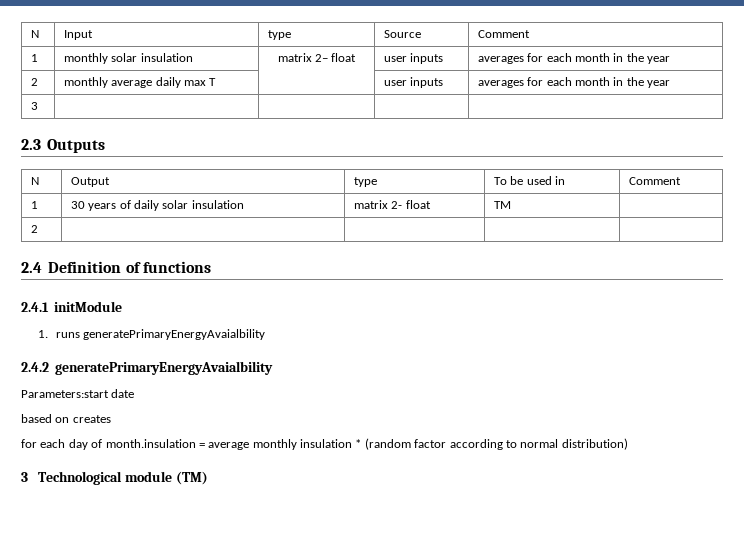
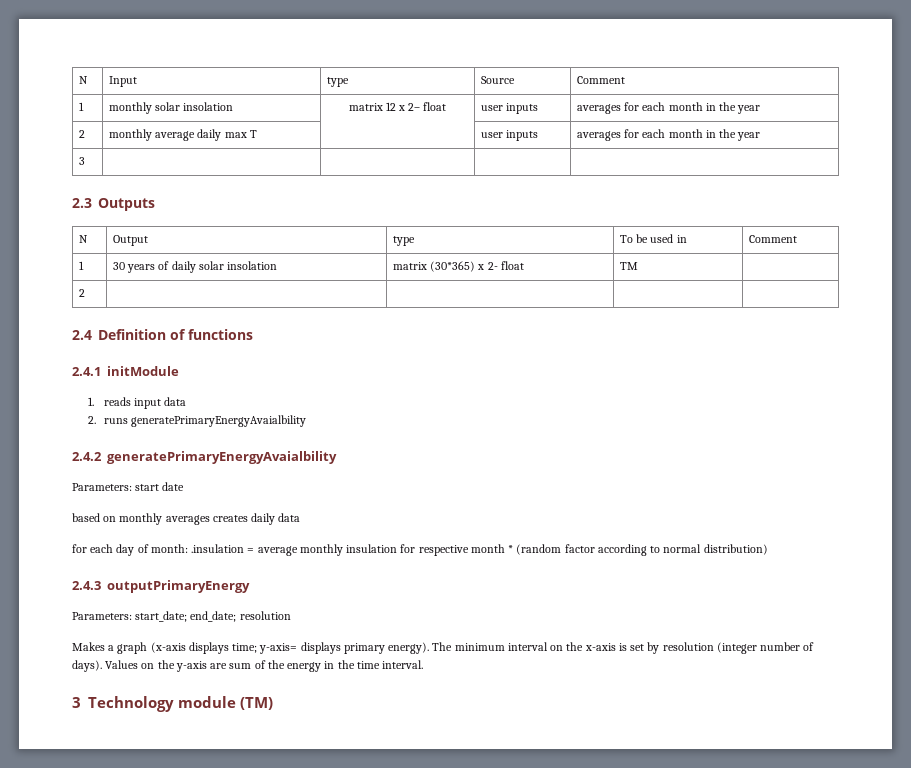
- 1 | monthly solar insulation | matrix 2– float | user inputs | averages for each month in the year
+ 1 | monthly solar insolation | matrix 12 x 2– float | user inputs | averages for each month in the year
- 1 | 30 years of daily solar insulation | matrix 2- float | TM |
+ 1 | 30 years of daily solar insolation | matrix (30*365) x 2- float | TM |
- 1. runs generatePrimaryEnergyAvaialbility
+ 1. reads input data
+ 2. runs generatePrimaryEnergyAvaialbility
- Parameters:start date
+ Parameters: start date
- based on creates
+ based on monthly averages creates daily data
- for each day of month.insulation = average monthly insulation * (random factor according to normal distribution)
+ for each day of month: .insulation = average monthly insulation for respective month * (random factor according to normal distribution)
- 3 Technological module (TM)
+ 2.4.3 outputPrimaryEnergy
+ Parameters: start_date; end_date; resolution
+ Makes a graph (x-axis displays time; y-axis= displays primary energy). The minimum interval on the x-axis is set by resolution (integer number of days). Values on the y-axis are sum of the energy in the time interval.
+ 3 Technology module (TM)

